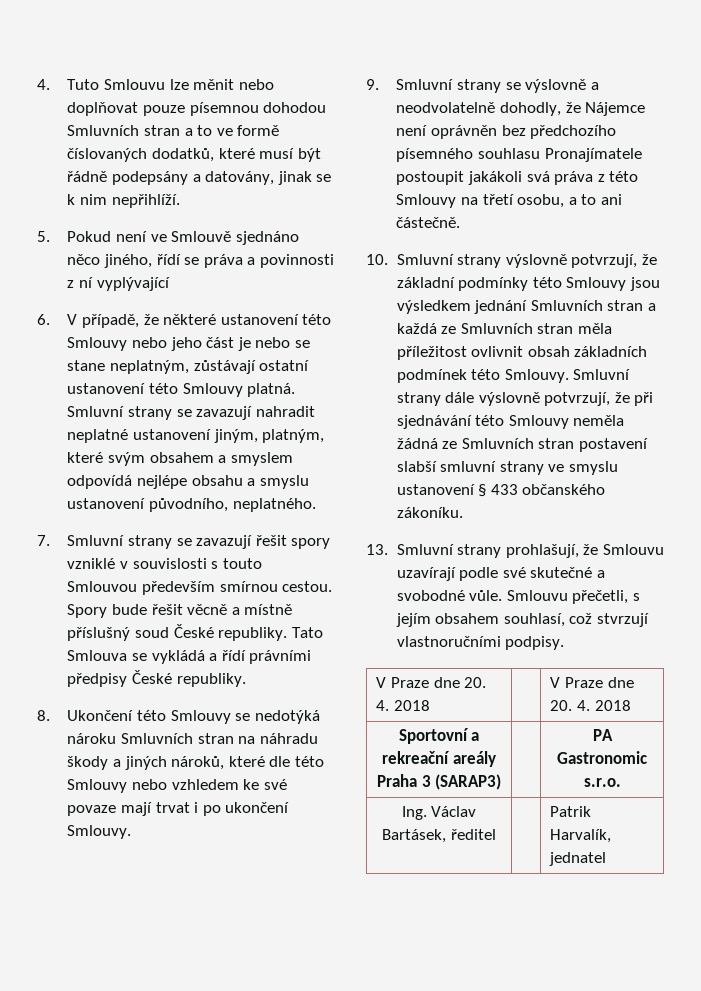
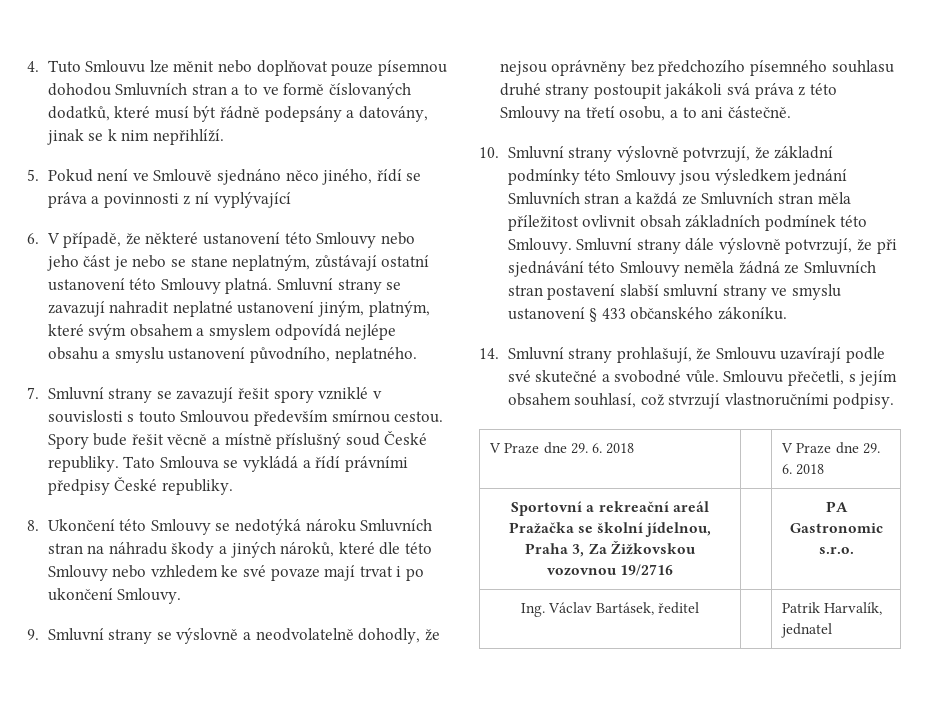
- 9. Smluvní strany se výslovně a neodvolatelně dohodly, že Nájemce není oprávněn bez předchozího písemného souhlasu Pronajímatele postoupit jakákoli svá práva z této Smlouvy na třetí osobu, a to ani částečně.
+ 9. Smluvní strany se výslovně a neodvolatelně dohodly, že nejsou oprávněny bez předchozího písemného souhlasu druhé strany postoupit jakákoli svá práva z této Smlouvy na třetí osobu, a to ani částečně.
- 13. Smluvní strany prohlašují, že Smlouvu uzavírají podle své skutečné a svobodné vůle.
+ 14. Smluvní strany prohlašují, že Smlouvu uzavírají podle své skutečné a svobodné vůle.
- V Praze dne 20. 4. 2018 | | V Praze dne 20. 4. 2018
+ V Praze dne 29. 6. 2018 | | V Praze dne 29. 6. 2018
- Sportovní a rekreační areály Praha 3 (SARAP3) | | PA Gastronomic s.r.o.
+ Sportovní a rekreační areál Pražačka se školní jídelnou, Praha 3, Za Žižkovskou vozovnou 19/2716 | | PA Gastronomic s.r.o.

